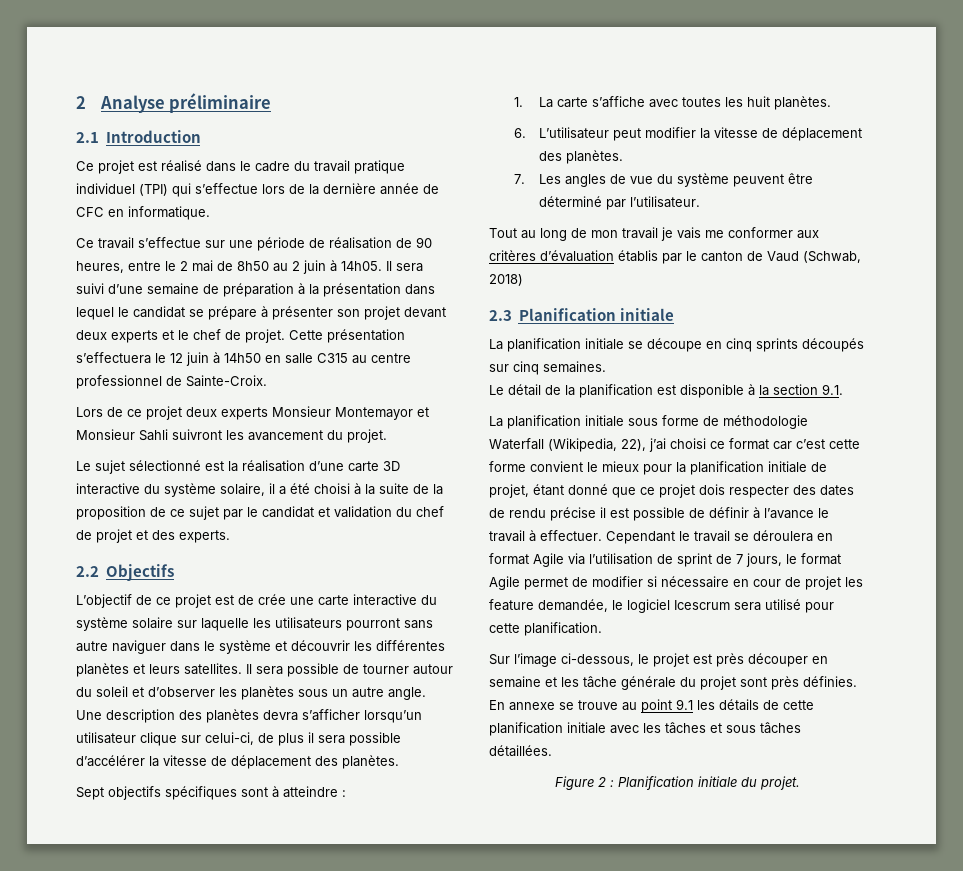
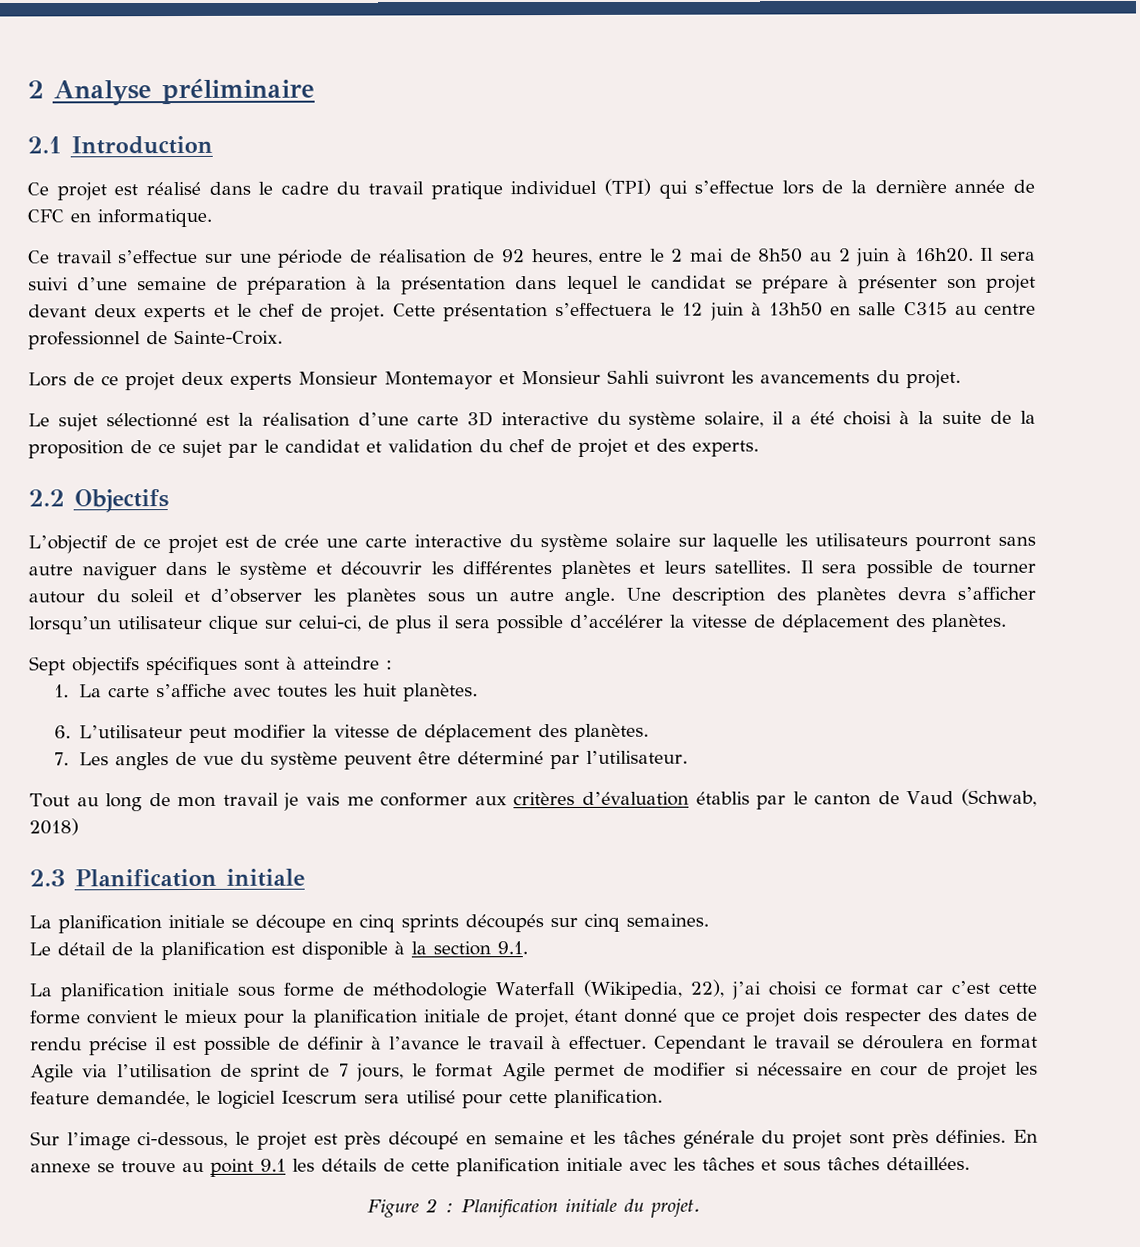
- Ce travail s’effectue sur une période de réalisation de 90 heures, entre le 2 mai de 8h50 au 2 juin à 14h05.
+ Ce travail s’effectue sur une période de réalisation de 92 heures, entre le 2 mai de 8h50 au 2 juin à 16h20.
- Cette présentation s’effectuera le 12 juin à 14h50 en salle C315 au centre professionnel de Sainte-Croix.
+ Cette présentation s’effectuera le 12 juin à 13h50 en salle C315 au centre professionnel de Sainte-Croix.
- Lors de ce projet deux experts Monsieur Montemayor et Monsieur Sahli suivront les avancement du projet.
+ Lors de ce projet deux experts Monsieur Montemayor et Monsieur Sahli suivront les avancements du projet.
- Sur l’image ci-dessous, le projet est près découper en semaine et les tâche générale du projet sont près définies.
+ Sur l’image ci-dessous, le projet est près découpé en semaine et les tâches générale du projet sont près définies.

